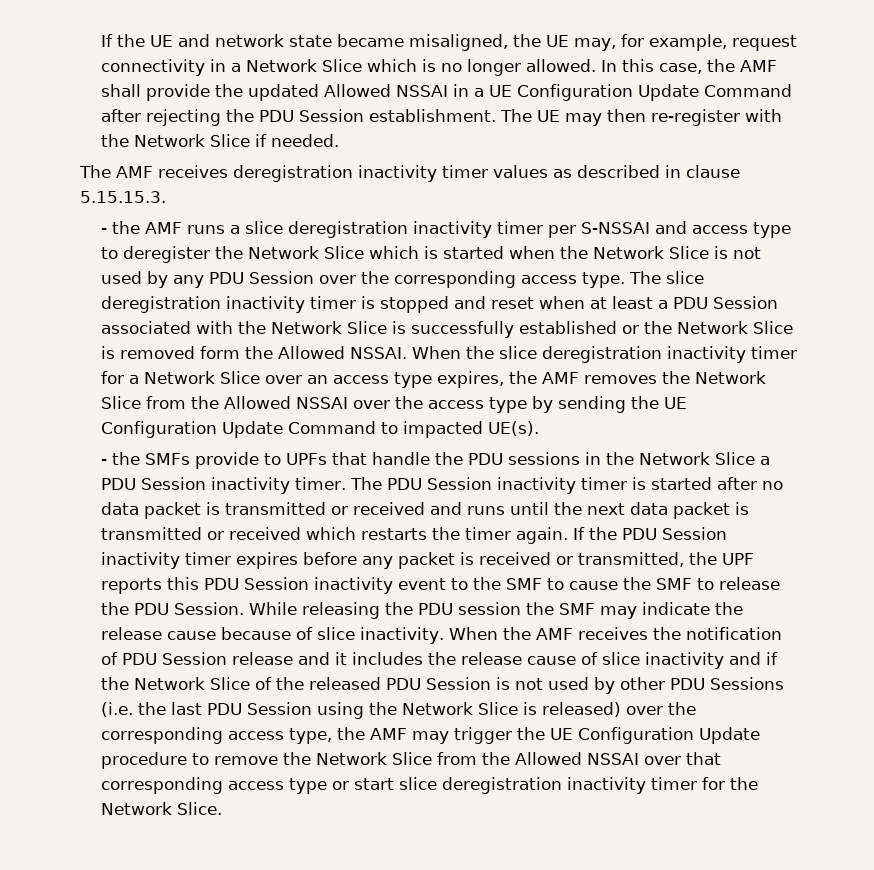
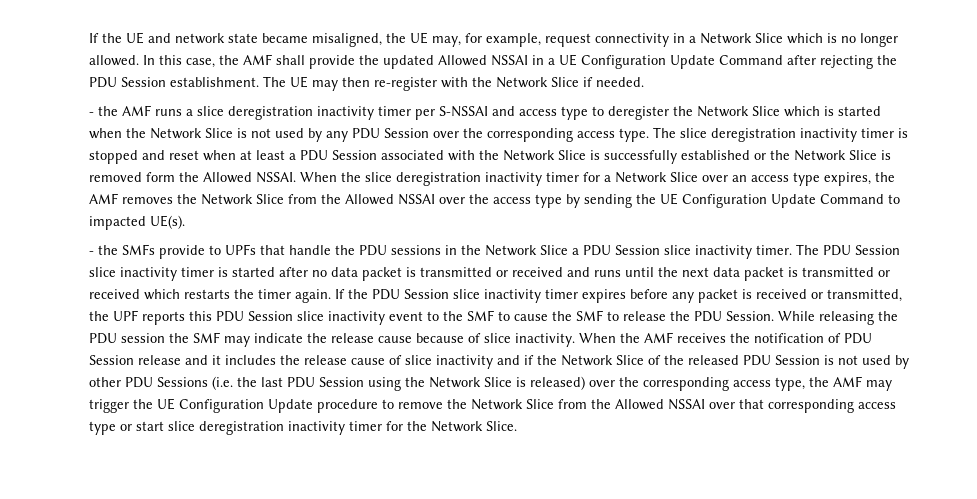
- The AMF receives deregistration inactivity timer values as described in clause 5.15.15.3.
- - the SMFs provide to UPFs that handle the PDU sessions in the Network Slice a PDU Session inactivity timer.
+ - the SMFs provide to UPFs that handle the PDU sessions in the Network Slice a PDU Session slice inactivity timer.
- The PDU Session inactivity timer is started after no data packet is transmitted or received and runs until the next data packet is transmitted or received which restarts the timer again.
+ The PDU Session slice inactivity timer is started after no data packet is transmitted or received and runs until the next data packet is transmitted or received which restarts the timer again.
- If the PDU Session inactivity timer expires before any packet is received or transmitted, the UPF reports this PDU Session inactivity event to the SMF to cause the SMF to release the PDU Session.
+ If the PDU Session slice inactivity timer expires before any packet is received or transmitted, the UPF reports this PDU Session slice inactivity event to the SMF to cause the SMF to release the PDU Session.

